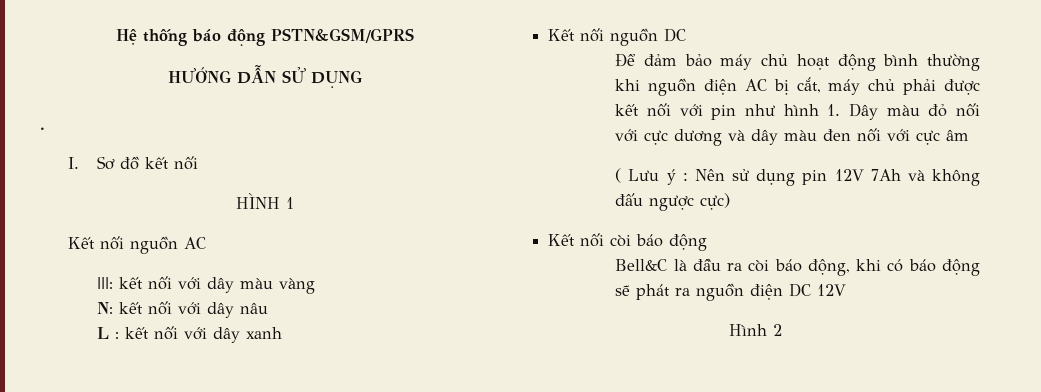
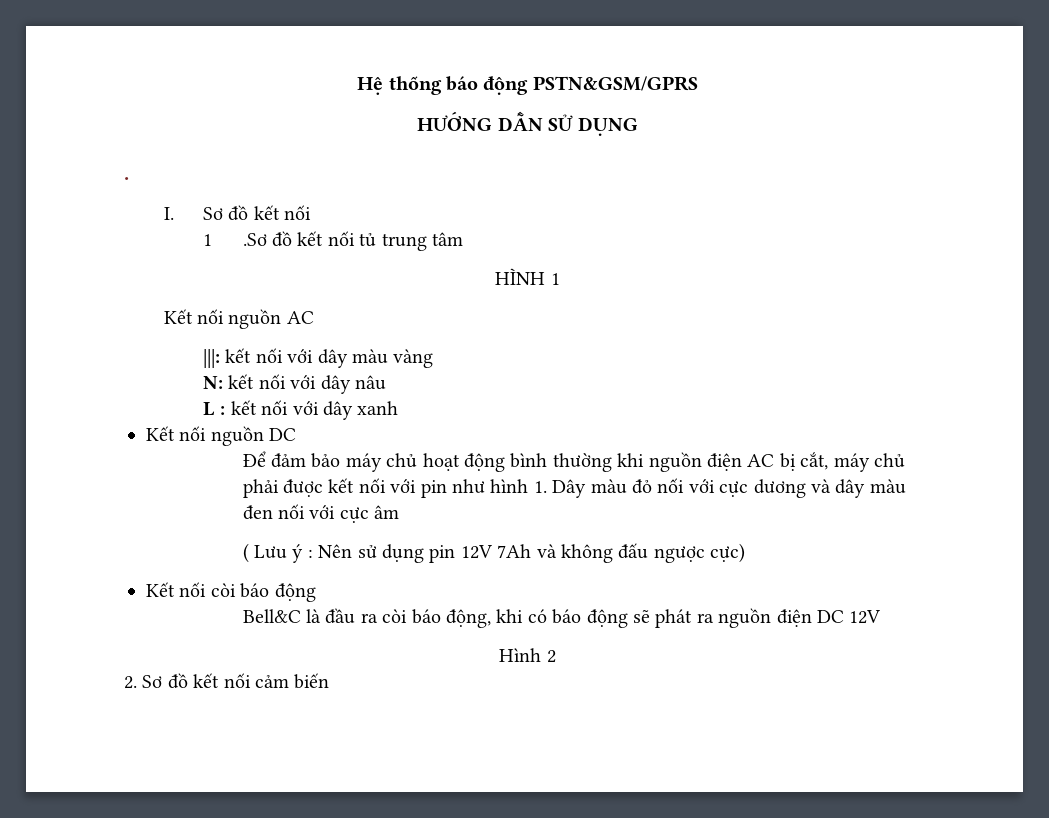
+ 1 .Sơ đồ kết nối tủ trung tâm
+ 2. Sơ đồ kết nối cảm biến

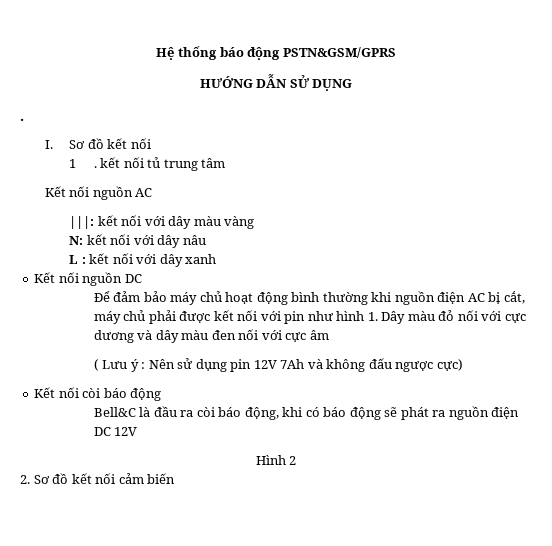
- 1 .Sơ đồ kết nối tủ trung tâm
+ 1 . kết nối tủ trung tâm
- HÌNH 1

